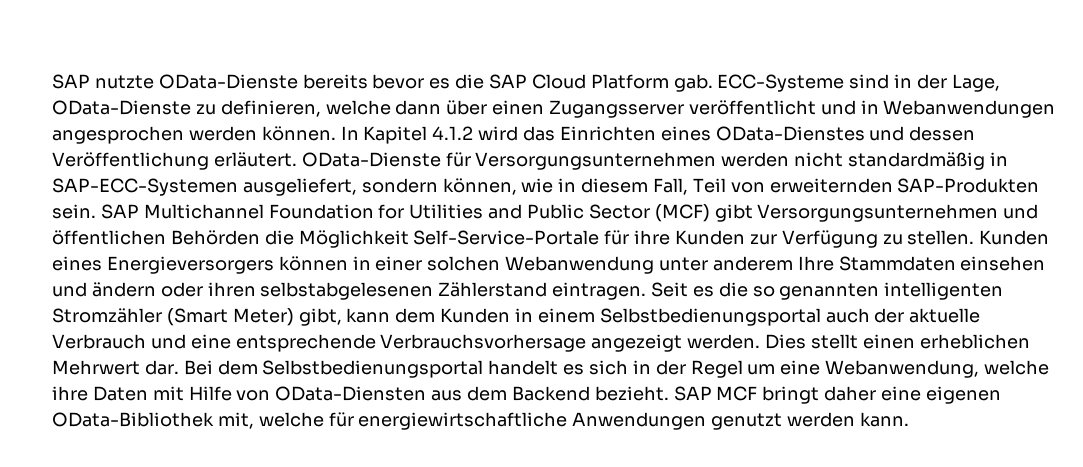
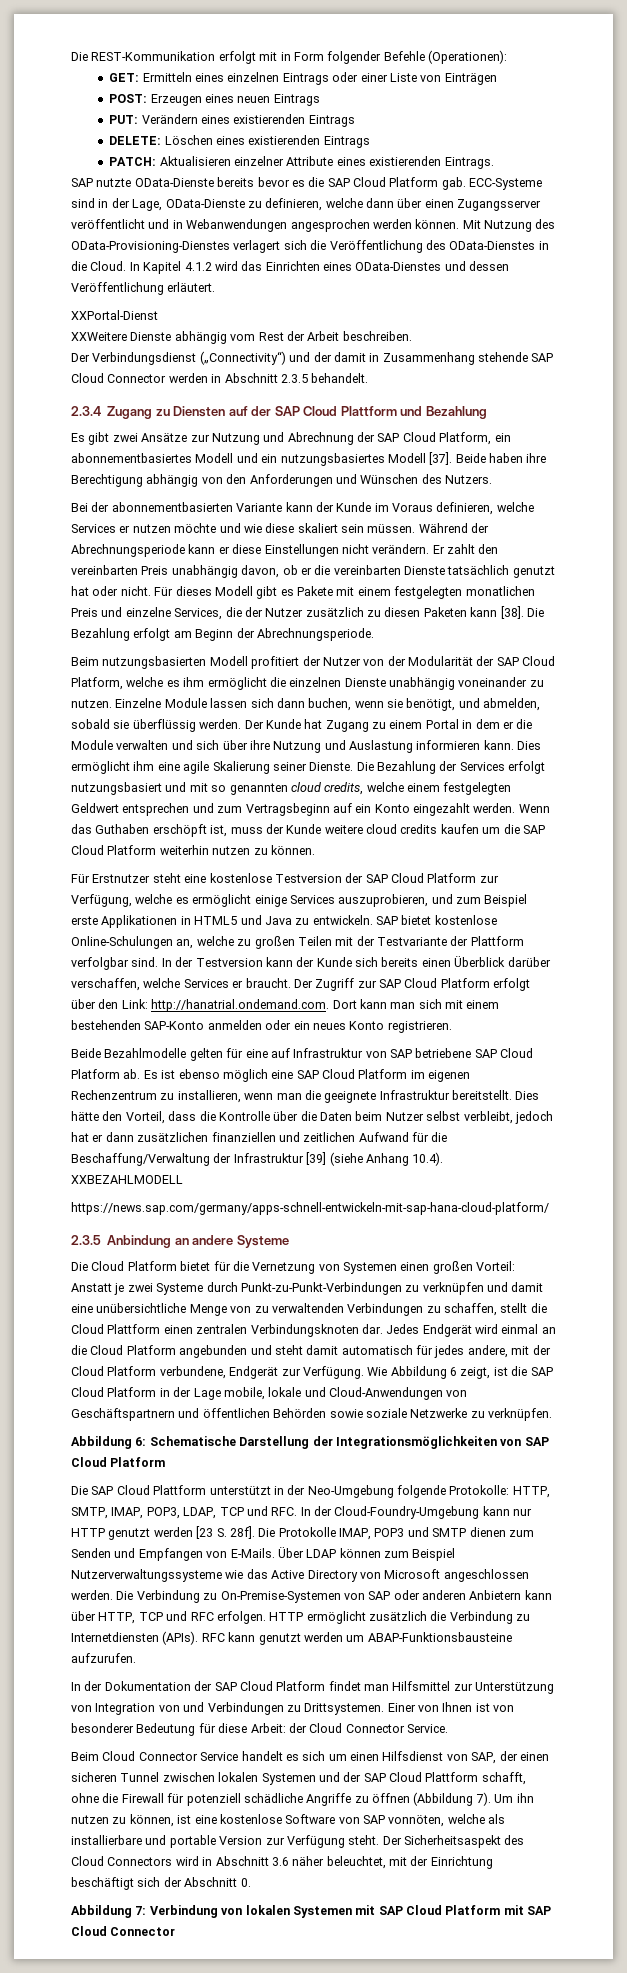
+ Die REST-Kommunikation erfolgt mit in Form folgender Befehle (Operationen):
+ GET: Ermitteln eines einzelnen Eintrags oder einer Liste von Einträgen
+ POST: Erzeugen eines neuen Eintrags
+ PUT: Verändern eines existierenden Eintrags
+ DELETE: Löschen eines existierenden Eintrags
+ PATCH: Aktualisieren einzelner Attribute eines existierenden Eintrags.
+ Mit Nutzung des OData-Provisioning-Dienstes verlagert sich die Veröffentlichung des OData-Dienstes in die Cloud.
- In Kapitel 4.1.2 wird das Einrichten eines OData-Dienstes und dessen Veröffentlichung erläutert. OData-Dienste für Versorgungsunternehmen werden nicht standardmäßig in SAP-ECC-Systemen ausgeliefert, sondern können, wie in diesem Fall, Teil von erweiternden SAP-Produkten sein. SAP Multichannel Foundation for Utilities and Public Sector (MCF) gibt Versorgungsunternehmen und öffentlichen Behörden die Möglichkeit Self-Service-Portale für ihre Kunden zur Verfügung zu stellen. Kunden eines Energieversorgers können in einer solchen Webanwendung unter anderem Ihre Stammdaten einsehen und ändern oder ihren selbstabgelesenen Zählerstand eintragen. Seit es die so genannten intelligenten Stromzähler (Smart Meter) gibt, kann dem Kunden in einem Selbstbedienungsportal auch der aktuelle Verbrauch und eine entsprechende Verbrauchsvorhersage angezeigt werden. Dies stellt einen erheblichen Mehrwert dar. Bei dem Selbstbedienungsportal handelt es sich in der Regel um eine Webanwendung, welche ihre Daten mit Hilfe von OData-Diensten aus dem Backend bezieht. SAP MCF bringt daher eine eigenen OData-Bibliothek mit, welche für energiewirtschaftliche Anwendungen genutzt werden kann.
+ In Kapitel 4.1.2 wird das Einrichten eines OData-Dienstes und dessen Veröffentlichung erläutert.
+ XXPortal-Dienst
+ XXWeitere Dienste abhängig vom Rest der Arbeit beschreiben.
+ Der Verbindungsdienst („Connectivity“) und der damit in Zusammenhang stehende SAP Cloud Connector werden in Abschnitt 2.3.5 behandelt.
+ 2.3.4 Zugang zu Diensten auf der SAP Cloud Plattform und Bezahlung
+ Es gibt zwei Ansätze zur Nutzung und Abrechnung der SAP Cloud Platform, ein abonnementbasiertes Modell und ein nutzungsbasiertes Modell [37]. Beide haben ihre Berechtigung abhängig von den Anforderungen und Wünschen des Nutzers.
+ Bei der abonnementbasierten Variante kann der Kunde im Voraus definieren, welche Services er nutzen möchte und wie diese skaliert sein müssen. Während der Abrechnungsperiode kann er diese Einstellungen nicht verändern. Er zahlt den vereinbarten Preis unabhängig davon, ob er die vereinbarten Dienste tatsächlich genutzt hat oder nicht. Für dieses Modell gibt es Pakete mit einem festgelegten monatlichen Preis und einzelne Services, die der Nutzer zusätzlich zu diesen Paketen kann [38]. Die Bezahlung erfolgt am Beginn der Abrechnungsperiode.
+ Beim nutzungsbasierten Modell profitiert der Nutzer von der Modularität der SAP Cloud Platform, welche es ihm ermöglicht die einzelnen Dienste unabhängig voneinander zu nutzen. Einzelne Module lassen sich dann buchen, wenn sie benötigt, und abmelden, sobald sie überflüssig werden. Der Kunde hat Zugang zu einem Portal in dem er die Module verwalten und sich über ihre Nutzung und Auslastung informieren kann. Dies ermöglicht ihm eine agile Skalierung seiner Dienste. Die Bezahlung der Services erfolgt nutzungsbasiert und mit so genannten cloud credits, welche einem festgelegten Geldwert entsprechen und zum Vertragsbeginn auf ein Konto eingezahlt werden. Wenn das Guthaben erschöpft ist, muss der Kunde weitere cloud credits kaufen um die SAP Cloud Platform weiterhin nutzen zu können.
+ Für Erstnutzer steht eine kostenlose Testversion der SAP Cloud Platform zur Verfügung, welche es ermöglicht einige Services auszuprobieren, und zum Beispiel erste Applikationen in HTML5 und Java zu entwickeln. SAP bietet kostenlose Online-Schulungen an, welche zu großen Teilen mit der Testvariante der Plattform verfolgbar sind. In der Testversion kann der Kunde sich bereits einen Überblick darüber verschaffen, welche Services er braucht. Der Zugriff zur SAP Cloud Platform erfolgt über den Link: http://hanatrial.ondemand.com. Dort kann man sich mit einem bestehenden SAP-Konto anmelden oder ein neues Konto registrieren.
+ Beide Bezahlmodelle gelten für eine auf Infrastruktur von SAP betriebene SAP Cloud Platform ab. Es ist ebenso möglich eine SAP Cloud Platform im eigenen Rechenzentrum zu installieren, wenn man die geeignete Infrastruktur bereitstellt. Dies hätte den Vorteil, dass die Kontrolle über die Daten beim Nutzer selbst verbleibt, jedoch hat er dann zusätzlichen finanziellen und zeitlichen Aufwand für die Beschaffung/Verwaltung der Infrastruktur [39] (siehe Anhang 10.4). XXBEZAHLMODELL
+ https://news.sap.com/germany/apps-schnell-entwickeln-mit-sap-hana-cloud-platform/
+ 2.3.5 Anbindung an andere Systeme
+ Die Cloud Platform bietet für die Vernetzung von Systemen einen großen Vorteil: Anstatt je zwei Systeme durch Punkt-zu-Punkt-Verbindungen zu verknüpfen und damit eine unübersichtliche Menge von zu verwaltenden Verbindungen zu schaffen, stellt die Cloud Plattform einen zentralen Verbindungsknoten dar. Jedes Endgerät wird einmal an die Cloud Platform angebunden und steht damit automatisch für jedes andere, mit der Cloud Platform verbundene, Endgerät zur Verfügung. Wie Abbildung 6 zeigt, ist die SAP Cloud Platform in der Lage mobile, lokale und Cloud-Anwendungen von Geschäftspartnern und öffentlichen Behörden sowie soziale Netzwerke zu verknüpfen.
+ Abbildung 6: Schematische Darstellung der Integrationsmöglichkeiten von SAP Cloud Platform
+ Die SAP Cloud Plattform unterstützt in der Neo-Umgebung folgende Protokolle: HTTP, SMTP, IMAP, POP3, LDAP, TCP und RFC. In der Cloud-Foundry-Umgebung kann nur HTTP genutzt werden [23 S. 28f]. Die Protokolle IMAP, POP3 und SMTP dienen zum Senden und Empfangen von E-Mails. Über LDAP können zum Beispiel Nutzerverwaltungssysteme wie das Active Directory von Microsoft angeschlossen werden. Die Verbindung zu On-Premise-Systemen von SAP oder anderen Anbietern kann über HTTP, TCP und RFC erfolgen. HTTP ermöglicht zusätzlich die Verbindung zu Internetdiensten (APIs). RFC kann genutzt werden um ABAP-Funktionsbausteine aufzurufen.
+ In der Dokumentation der SAP Cloud Platform findet man Hilfsmittel zur Unterstützung von Integration von und Verbindungen zu Drittsystemen. Einer von Ihnen ist von besonderer Bedeutung für diese Arbeit: der Cloud Connector Service.
+ Beim Cloud Connector Service handelt es sich um einen Hilfsdienst von SAP, der einen sicheren Tunnel zwischen lokalen Systemen und der SAP Cloud Plattform schafft, ohne die Firewall für potenziell schädliche Angriffe zu öffnen (Abbildung 7). Um ihn nutzen zu können, ist eine kostenlose Software von SAP vonnöten, welche als installierbare und portable Version zur Verfügung steht. Der Sicherheitsaspekt des Cloud Connectors wird in Abschnitt 3.6 näher beleuchtet, mit der Einrichtung beschäftigt sich der Abschnitt 0.
+ Abbildung 7: Verbindung von lokalen Systemen mit SAP Cloud Platform mit SAP Cloud Connector

